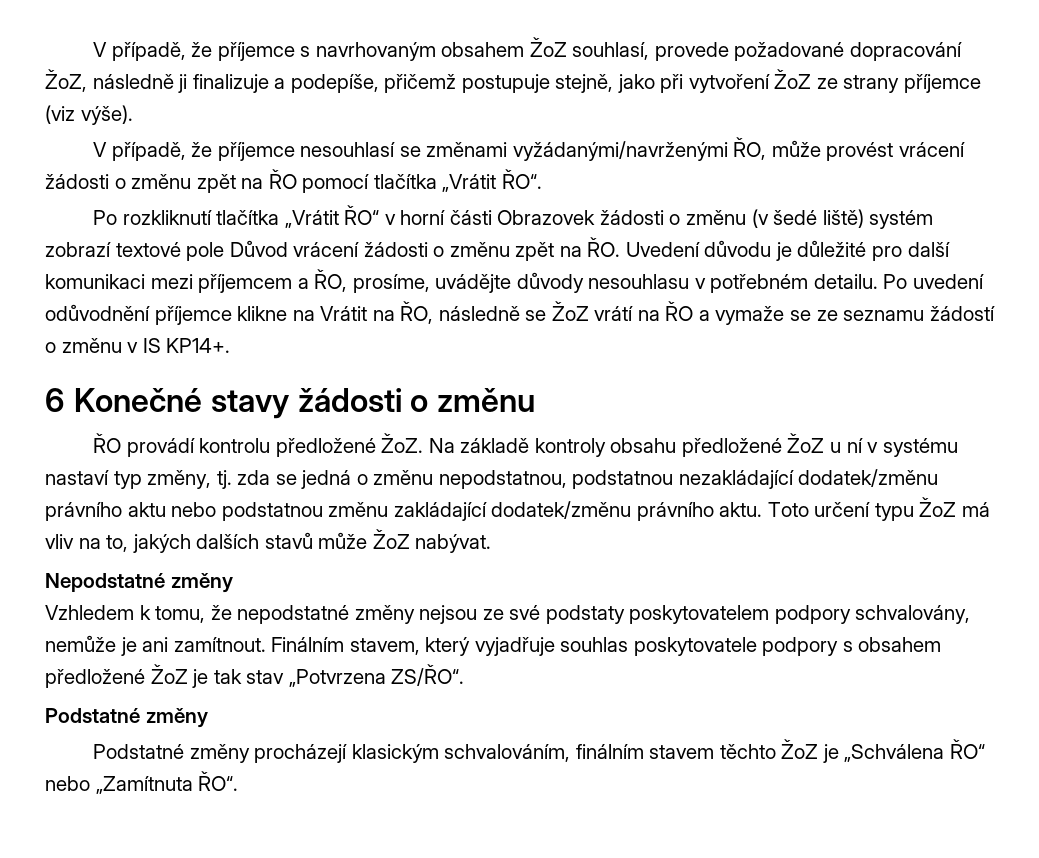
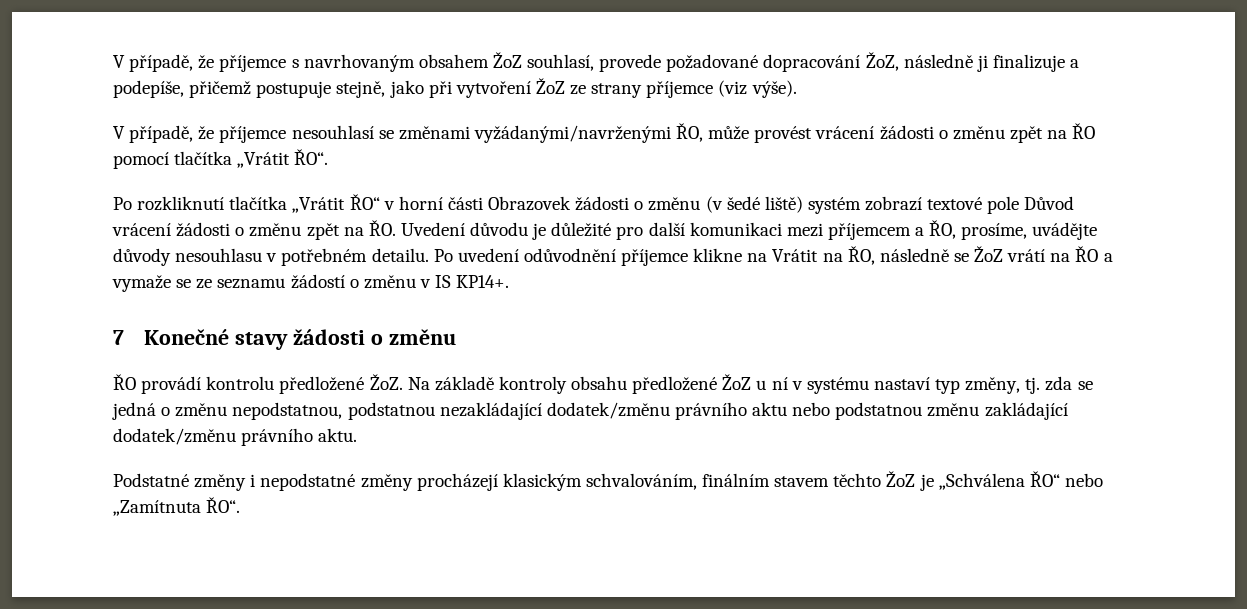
- 6 Konečné stavy žádosti o změnu
+ 7 Konečné stavy žádosti o změnu
- ŘO provádí kontrolu předložené ŽoZ. Na základě kontroly obsahu předložené ŽoZ u ní v systému nastaví typ změny, tj. zda se jedná o změnu nepodstatnou, podstatnou nezakládající dodatek/změnu právního aktu nebo podstatnou změnu zakládající dodatek/změnu právního aktu. Toto určení typu ŽoZ má vliv na to, jakých dalších stavů může ŽoZ nabývat.
- Nepodstatné změny
- Vzhledem k tomu, že nepodstatné změny nejsou ze své podstaty poskytovatelem podpory schvalovány, nemůže je ani zamítnout. Finálním stavem, který vyjadřuje souhlas poskytovatele podpory s obsahem předložené ŽoZ je tak stav „Potvrzena ZS/ŘO“.
- Podstatné změny
- Podstatné změny procházejí klasickým schvalováním, finálním stavem těchto ŽoZ je „Schválena ŘO“ nebo „Zamítnuta ŘO“.
+ ŘO provádí kontrolu předložené ŽoZ. Na základě kontroly obsahu předložené ŽoZ u ní v systému nastaví typ změny, tj. zda se jedná o změnu nepodstatnou, podstatnou nezakládající dodatek/změnu právního aktu nebo podstatnou změnu zakládající dodatek/změnu právního aktu.
+ Podstatné změny i nepodstatné změny procházejí klasickým schvalováním, finálním stavem těchto ŽoZ je „Schválena ŘO“ nebo „Zamítnuta ŘO“.

